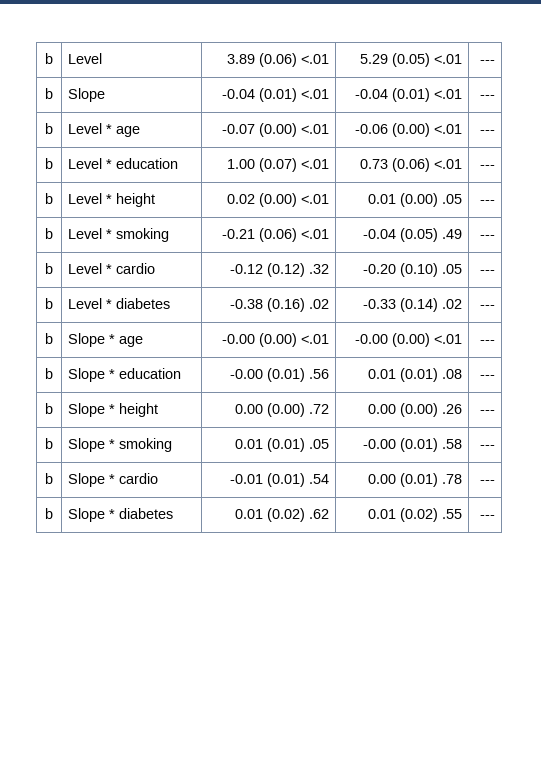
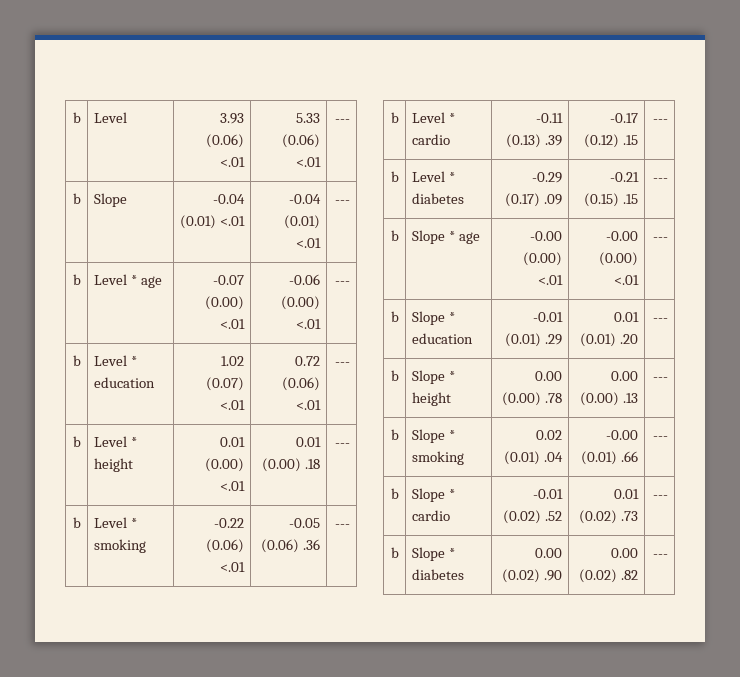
- b | Level | 3.89 (0.06) <.01 | 5.29 (0.05) <.01 | ---
+ b | Level | 3.93 (0.06) <.01 | 5.33 (0.06) <.01 | ---
- b | Level * education | 1.00 (0.07) <.01 | 0.73 (0.06) <.01 | ---
+ b | Level * education | 1.02 (0.07) <.01 | 0.72 (0.06) <.01 | ---
- b | Level * height | 0.02 (0.00) <.01 | 0.01 (0.00) .05 | ---
+ b | Level * height | 0.01 (0.00) <.01 | 0.01 (0.00) .18 | ---
- b | Level * smoking | -0.21 (0.06) <.01 | -0.04 (0.05) .49 | ---
+ b | Level * smoking | -0.22 (0.06) <.01 | -0.05 (0.06) .36 | ---
- b | Level * cardio | -0.12 (0.12) .32 | -0.20 (0.10) .05 | ---
+ b | Level * cardio | -0.11 (0.13) .39 | -0.17 (0.12) .15 | ---
- b | Level * diabetes | -0.38 (0.16) .02 | -0.33 (0.14) .02 | ---
+ b | Level * diabetes | -0.29 (0.17) .09 | -0.21 (0.15) .15 | ---
- b | Slope * education | -0.00 (0.01) .56 | 0.01 (0.01) .08 | ---
+ b | Slope * education | -0.01 (0.01) .29 | 0.01 (0.01) .20 | ---
- b | Slope * height | 0.00 (0.00) .72 | 0.00 (0.00) .26 | ---
+ b | Slope * height | 0.00 (0.00) .78 | 0.00 (0.00) .13 | ---
- b | Slope * smoking | 0.01 (0.01) .05 | -0.00 (0.01) .58 | ---
+ b | Slope * smoking | 0.02 (0.01) .04 | -0.00 (0.01) .66 | ---
- b | Slope * cardio | -0.01 (0.01) .54 | 0.00 (0.01) .78 | ---
+ b | Slope * cardio | -0.01 (0.02) .52 | 0.01 (0.02) .73 | ---
- b | Slope * diabetes | 0.01 (0.02) .62 | 0.01 (0.02) .55 | ---
+ b | Slope * diabetes | 0.00 (0.02) .90 | 0.00 (0.02) .82 | ---

